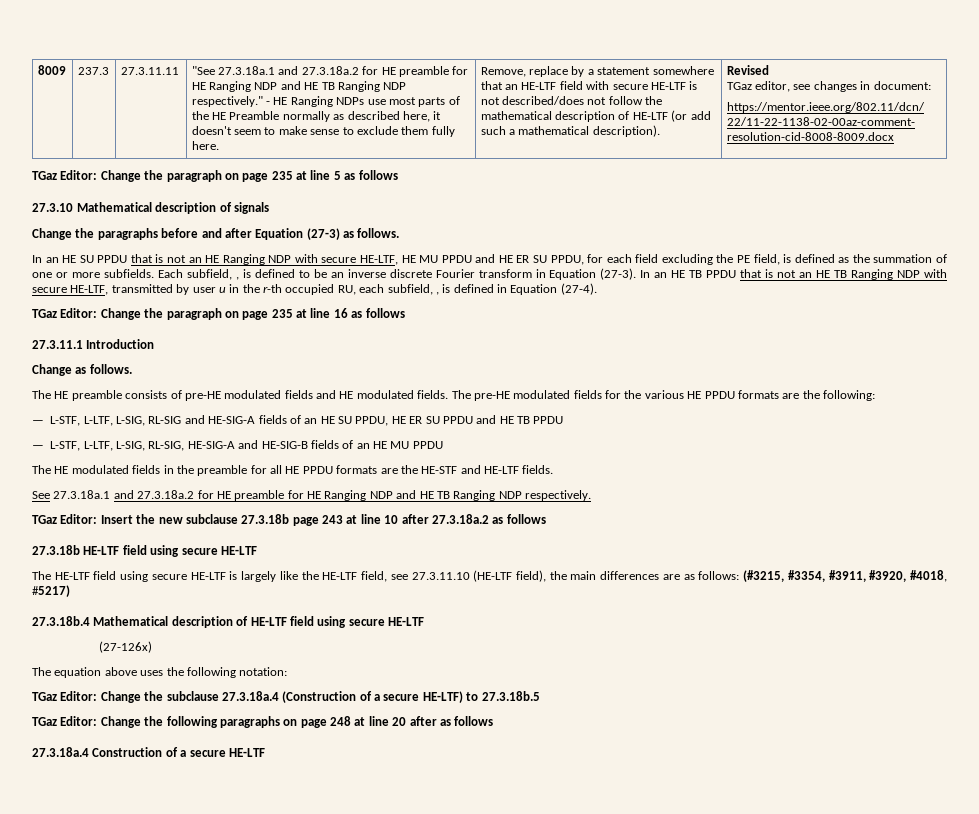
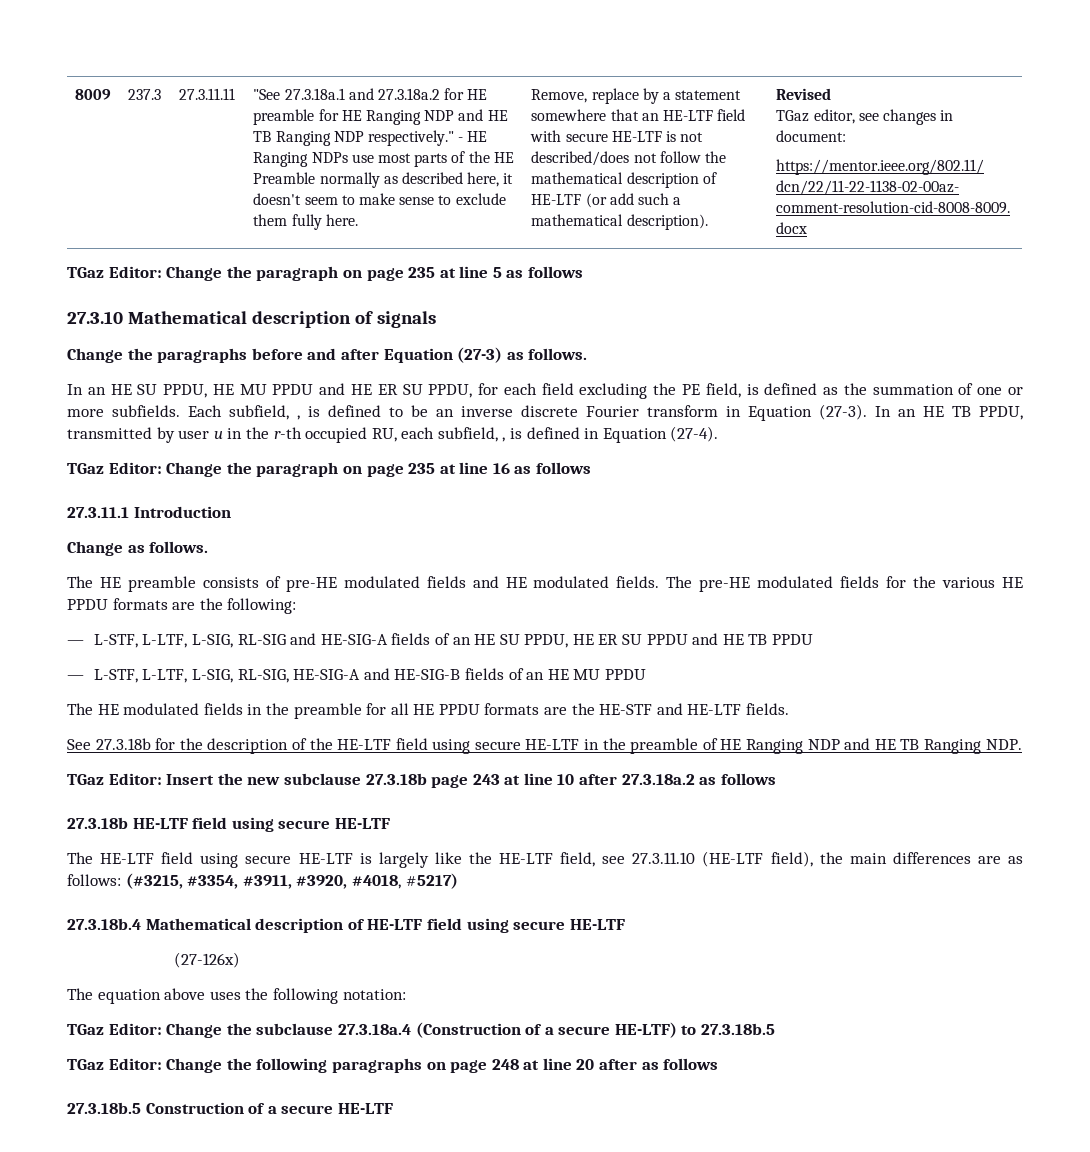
- In an HE SU PPDU that is not an HE Ranging NDP with secure HE-LTF, HE MU PPDU and HE ER SU PPDU, for each field excluding the PE field, is defined as the summation of one or more subfields.
+ In an HE SU PPDU, HE MU PPDU and HE ER SU PPDU, for each field excluding the PE field, is defined as the summation of one or more subfields.
- In an HE TB PPDU that is not an HE TB Ranging NDP with secure HE-LTF, transmitted by user u in the r-th occupied RU, each subfield, , is defined in Equation (27-4).
+ In an HE TB PPDU, transmitted by user u in the r-th occupied RU, each subfield, , is defined in Equation (27-4).
- See 27.3.18a.1 and 27.3.18a.2 for HE preamble for HE Ranging NDP and HE TB Ranging NDP respectively.
+ See 27.3.18b for the description of the HE-LTF field using secure HE-LTF in the preamble of HE Ranging NDP and HE TB Ranging NDP.
- 27.3.18a.4 Construction of a secure HE-LTF
+ 27.3.18b.5 Construction of a secure HE-LTF

